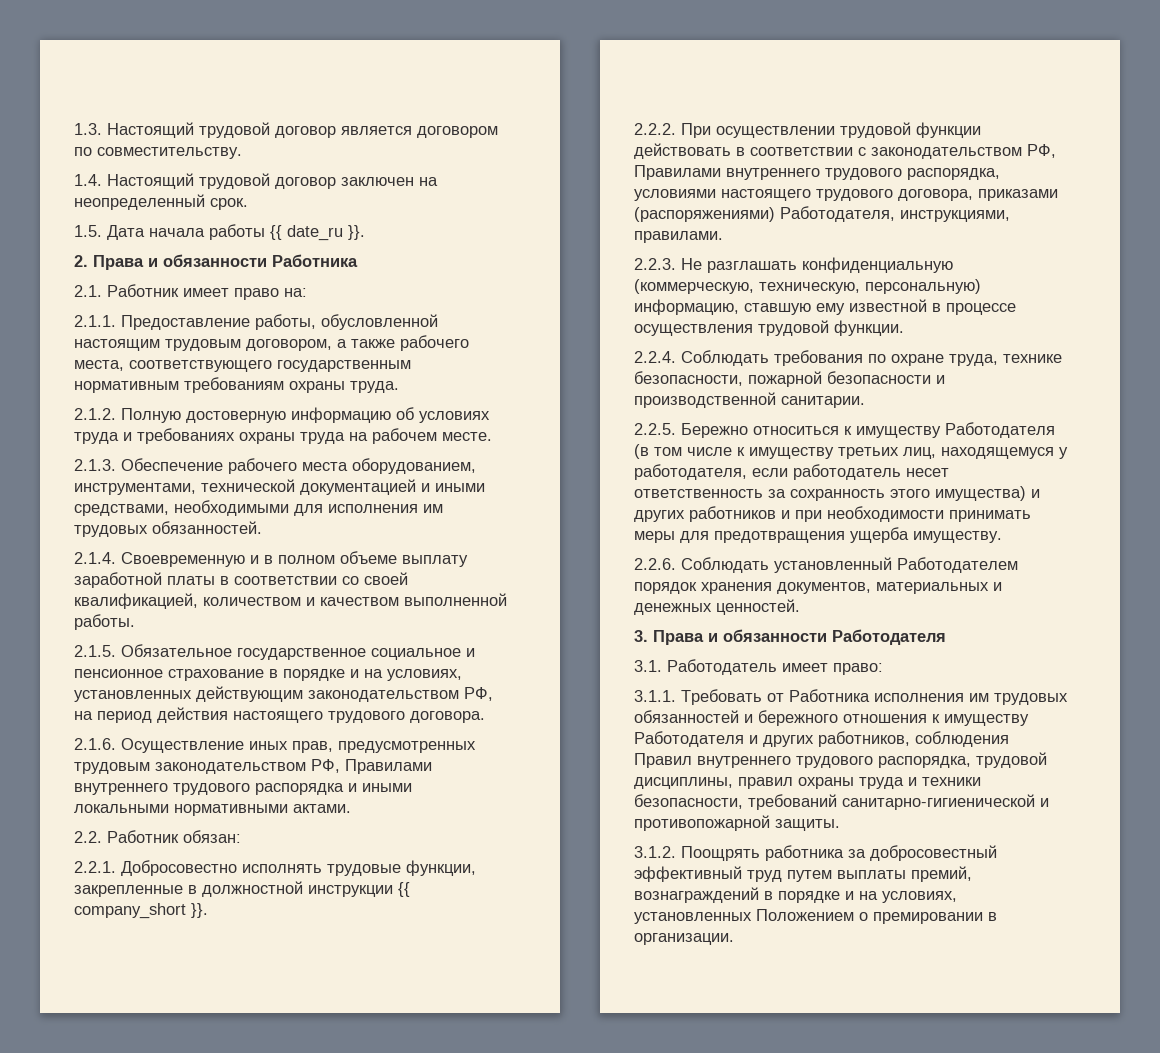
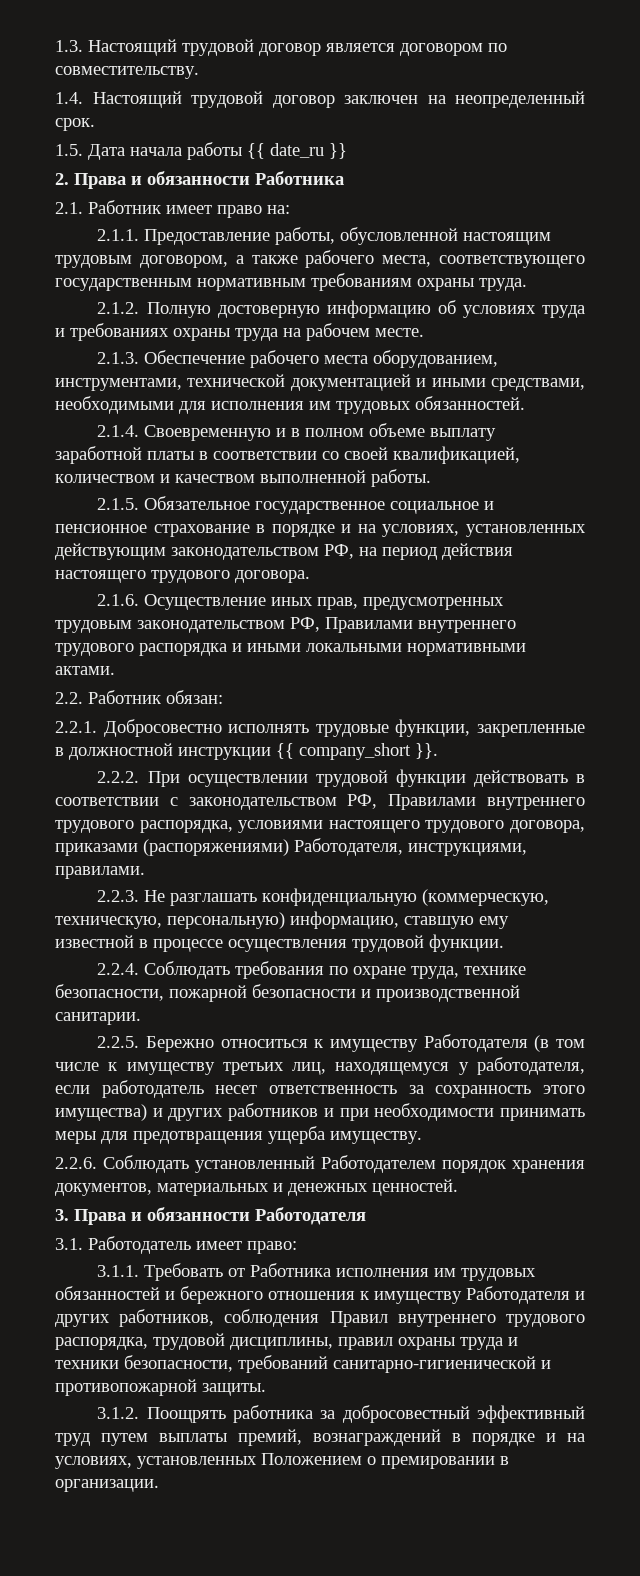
- 1.5. Дата начала работы {{ date_ru }}.
+ 1.5. Дата начала работы {{ date_ru }}

